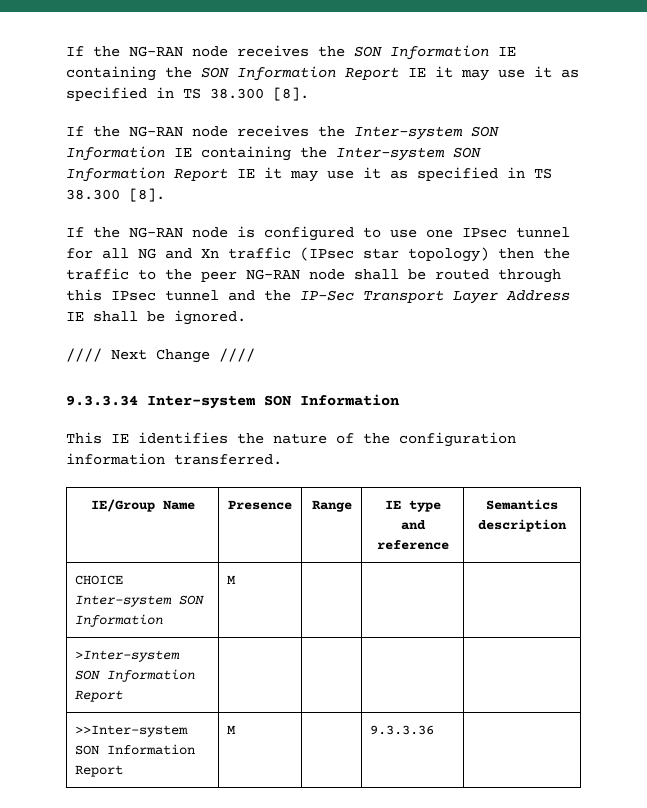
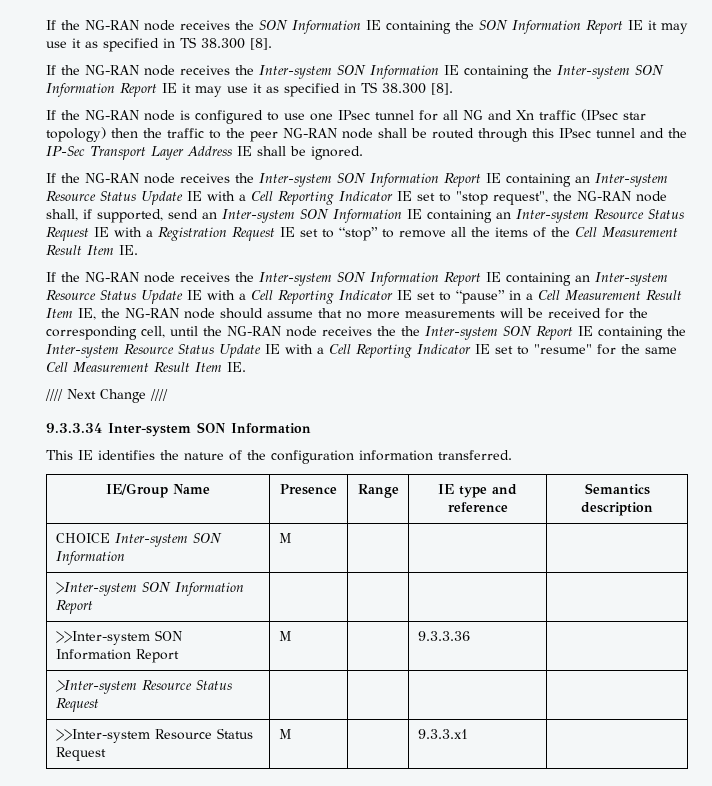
+ If the NG-RAN node receives the Inter-system SON Information Report IE containing an Inter-system Resource Status Update IE with a Cell Reporting Indicator IE set to "stop request", the NG-RAN node shall, if supported, send an Inter-system SON Information IE containing an Inter-system Resource Status Request IE with a Registration Request IE set to “stop” to remove all the items of the Cell Measurement Result Item IE.
+ If the NG-RAN node receives the Inter-system SON Information Report IE containing an Inter-system Resource Status Update IE with a Cell Reporting Indicator IE set to “pause” in a Cell Measurement Result Item IE, the NG-RAN node should assume that no more measurements will be received for the corresponding cell, until the NG-RAN node receives the the Inter-system SON Report IE containing the Inter-system Resource Status Update IE with a Cell Reporting Indicator IE set to "resume" for the same Cell Measurement Result Item IE.
+ >Inter-system Resource Status Request | | | |
+ >>Inter-system Resource Status Request | M | | 9.3.3.x1 |

